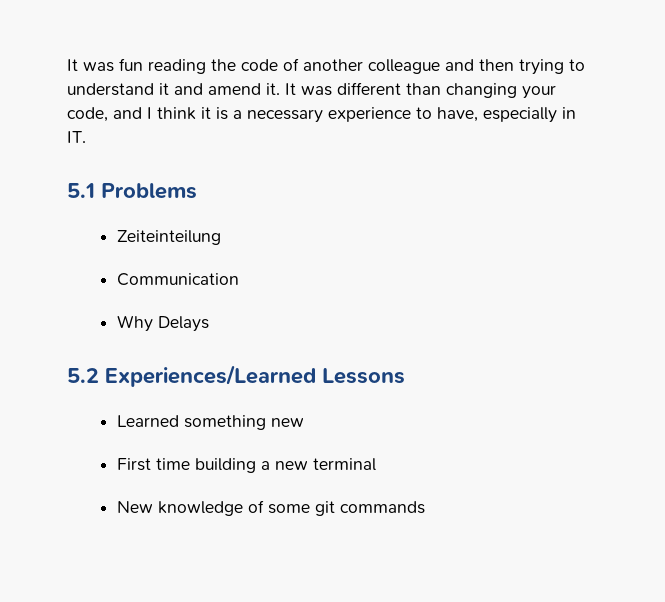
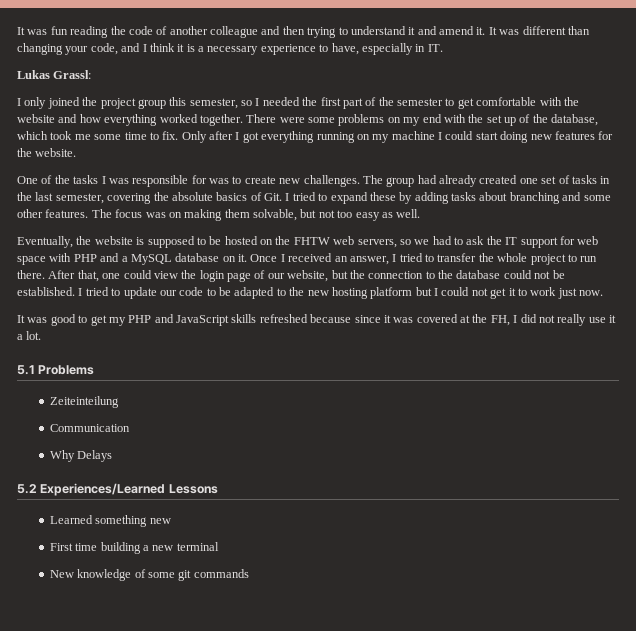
+ Lukas Grassl:
+ I only joined the project group this semester, so I needed the first part of the semester to get comfortable with the website and how everything worked together. There were some problems on my end with the set up of the database, which took me some time to fix. Only after I got everything running on my machine I could start doing new features for the website.
+ One of the tasks I was responsible for was to create new challenges. The group had already created one set of tasks in the last semester, covering the absolute basics of Git. I tried to expand these by adding tasks about branching and some other features. The focus was on making them solvable, but not too easy as well.
+ Eventually, the website is supposed to be hosted on the FHTW web servers, so we had to ask the IT support for web space with PHP and a MySQL database on it. Once I received an answer, I tried to transfer the whole project to run there. After that, one could view the login page of our website, but the connection to the database could not be established. I tried to update our code to be adapted to the new hosting platform but I could not get it to work just now.
+ It was good to get my PHP and JavaScript skills refreshed because since it was covered at the FH, I did not really use it a lot.

